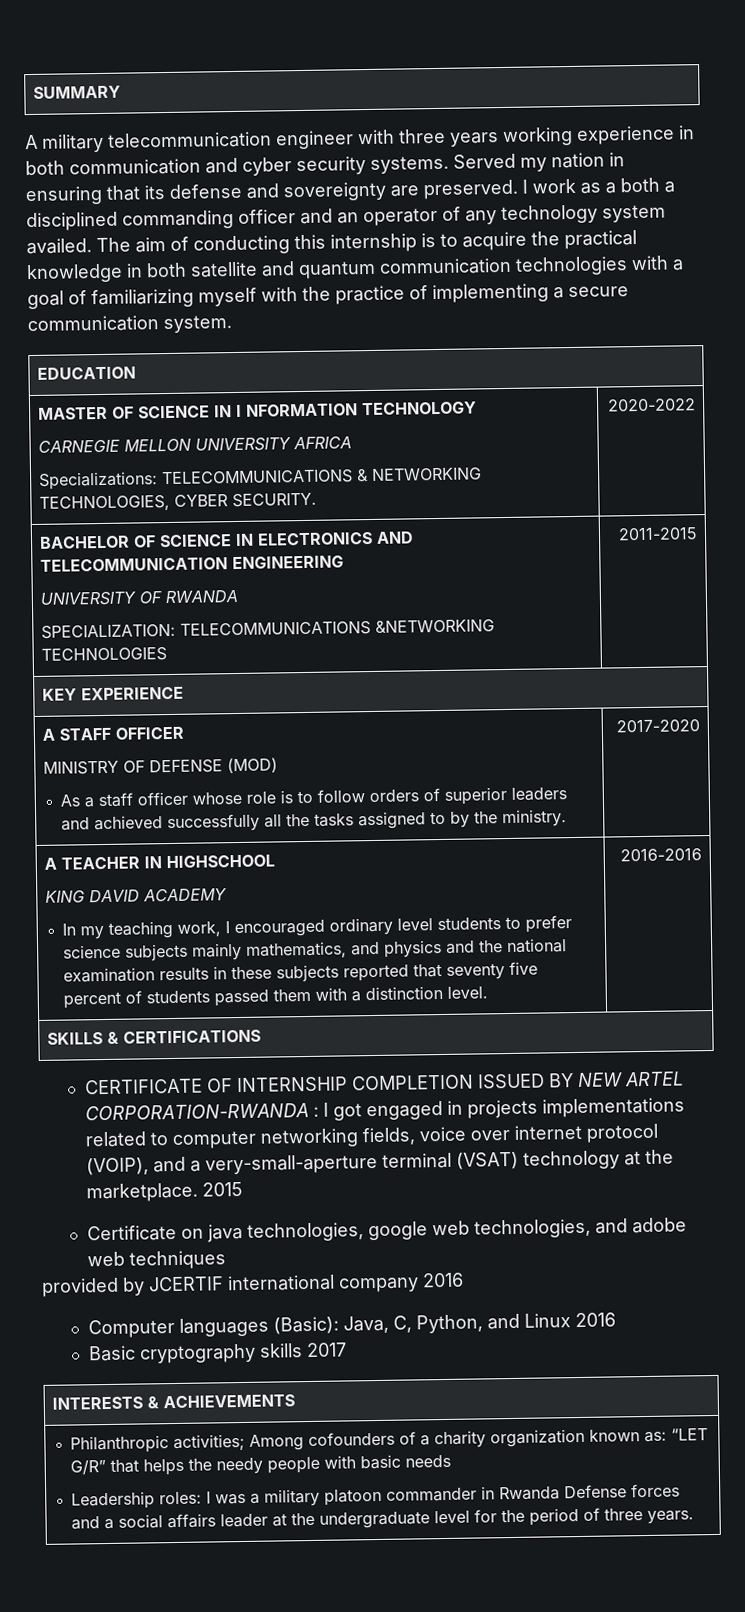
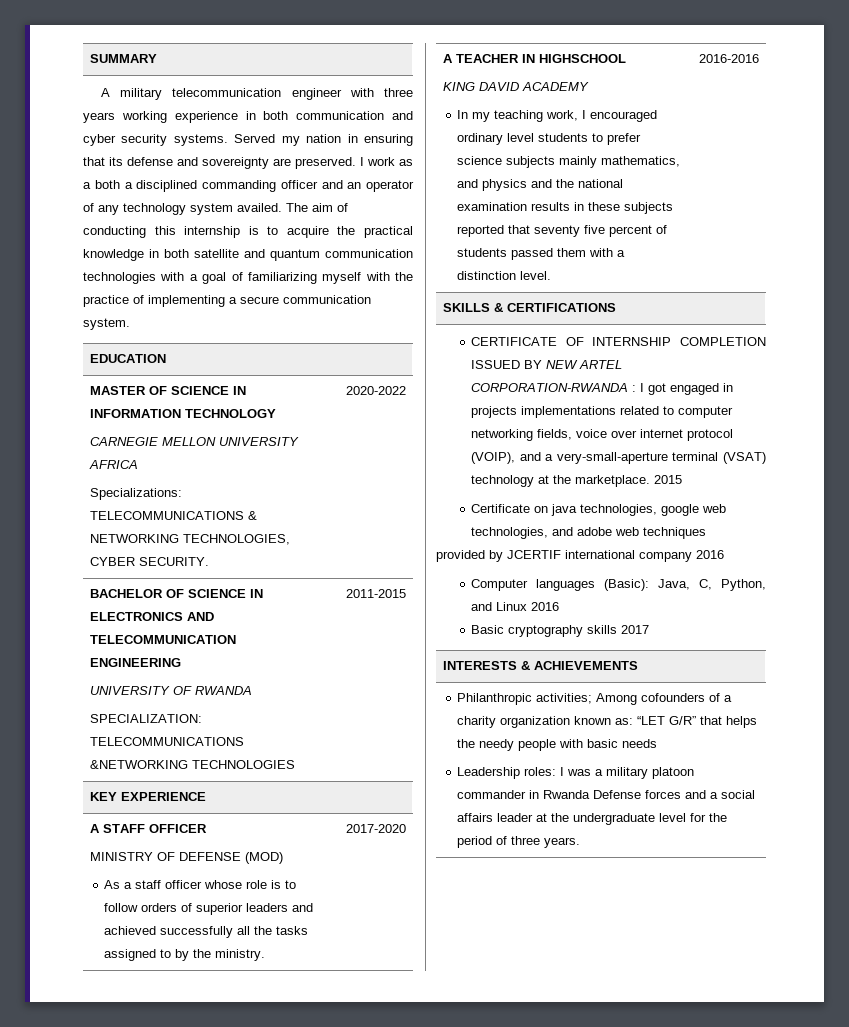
- MASTER OF SCIENCE IN I NFORMATION TECHNOLOGY
+ MASTER OF SCIENCE IN INFORMATION TECHNOLOGY

